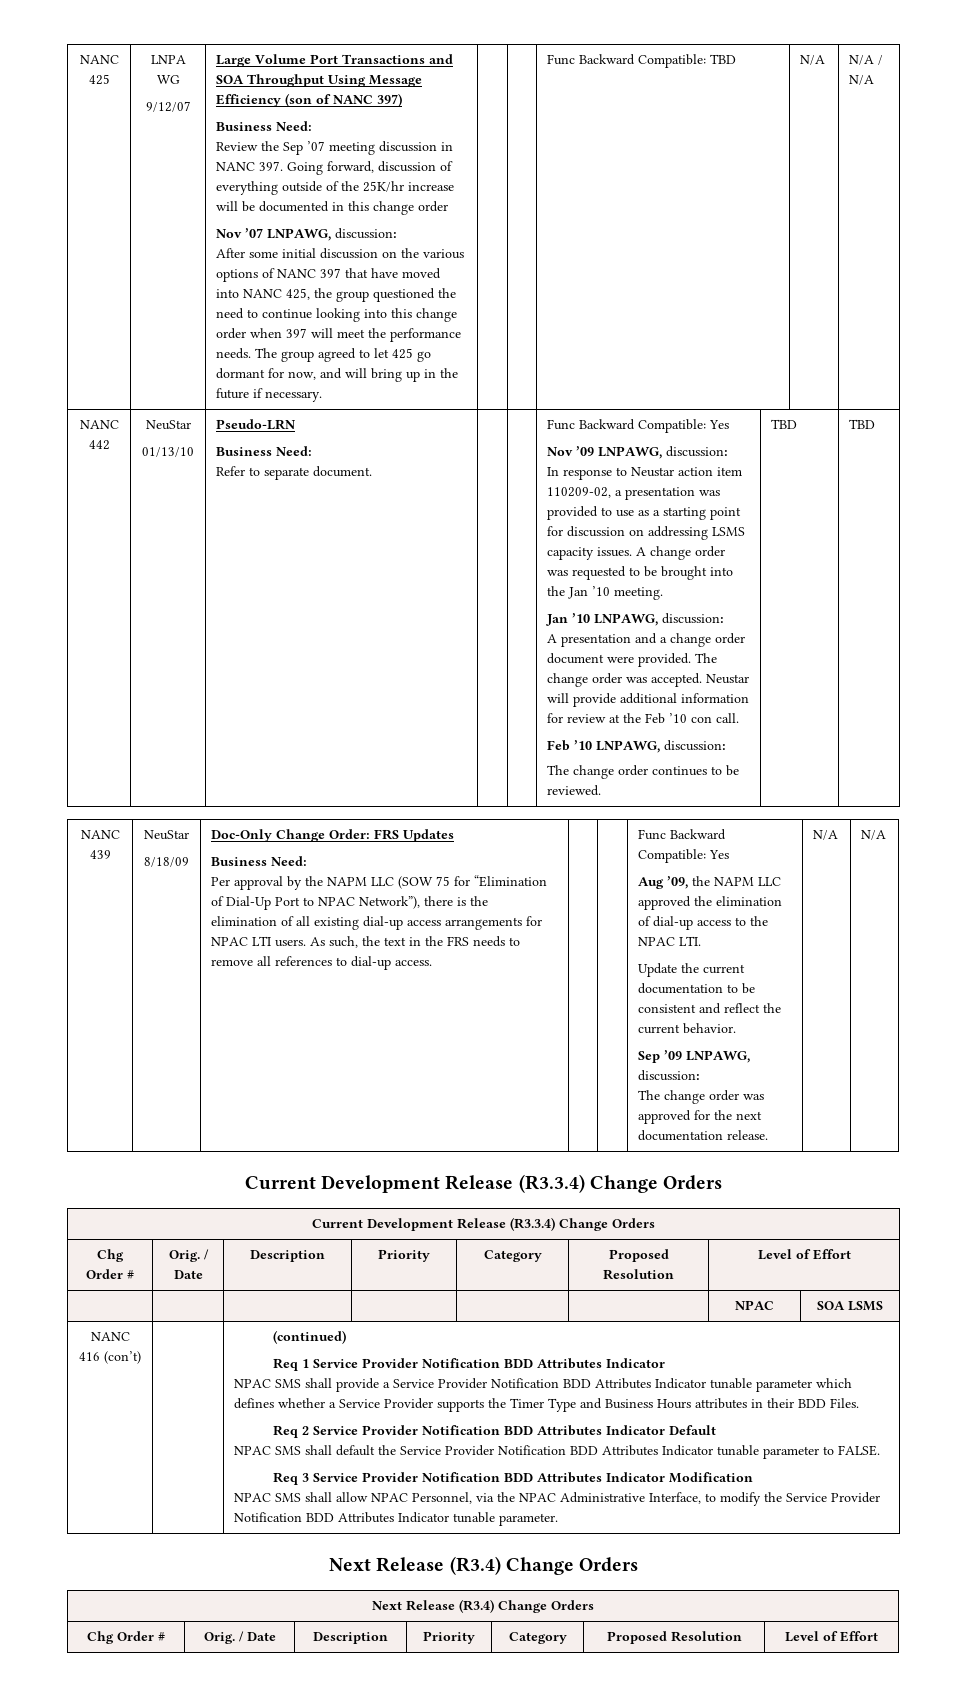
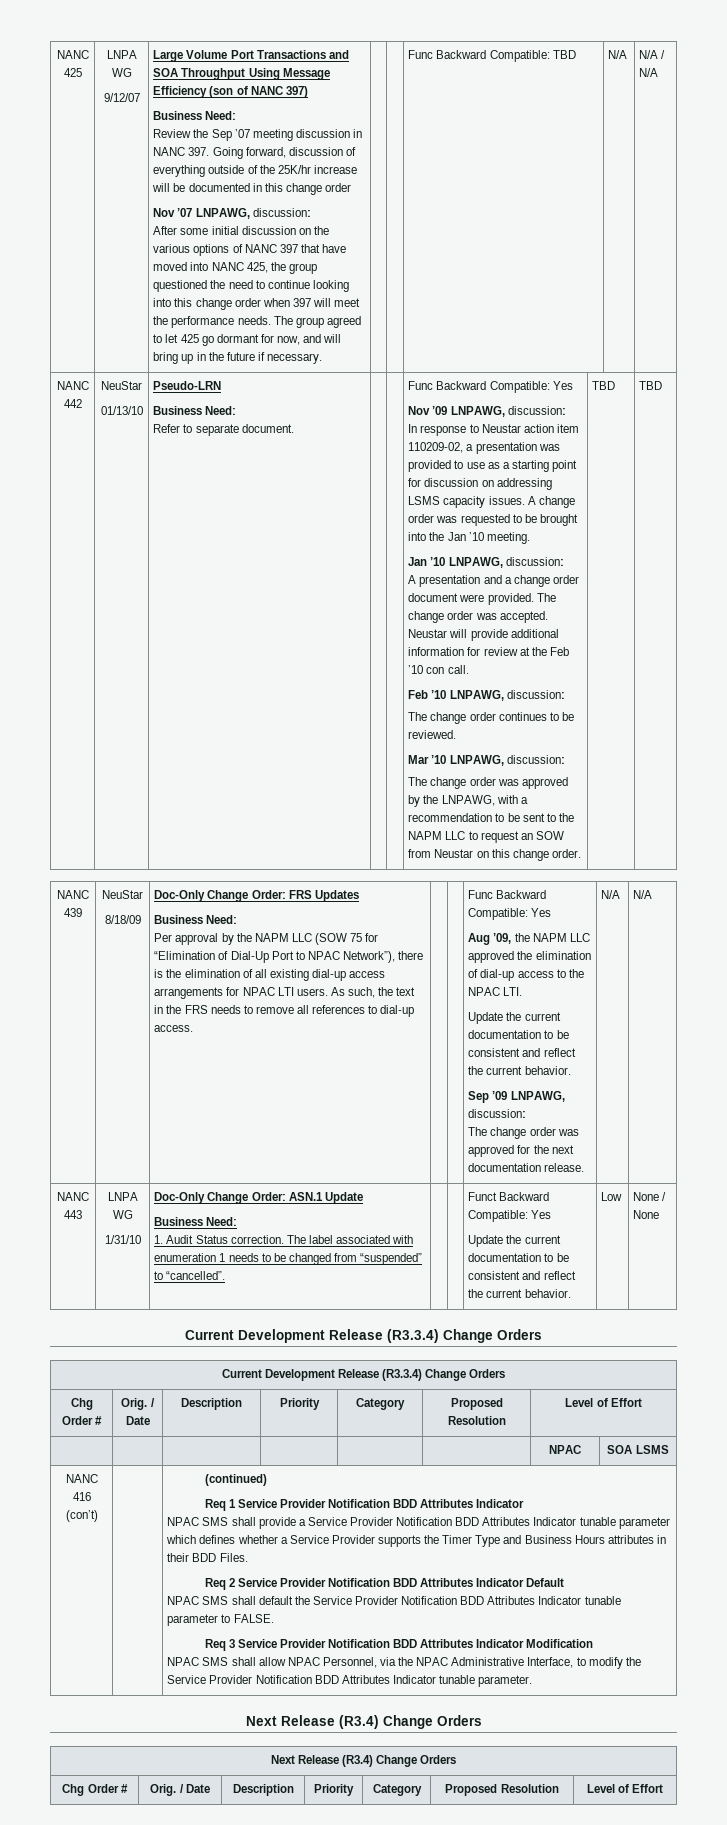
+ Mar ’10 LNPAWG, discussion:
+ The change order was approved by the LNPAWG, with a recommendation to be sent to the NAPM LLC to request an SOW from Neustar on this change order.
+ NANC 443 | LNPA WG
+ 1/31/10 | Doc-Only Change Order: ASN.1 Update
+ Business Need:
+ 1. Audit Status correction. The label associated with enumeration 1 needs to be changed from “suspended” to “cancelled”. | | | Funct Backward Compatible: Yes
+ Update the current documentation to be consistent and reflect the current behavior. | Low | None / None

